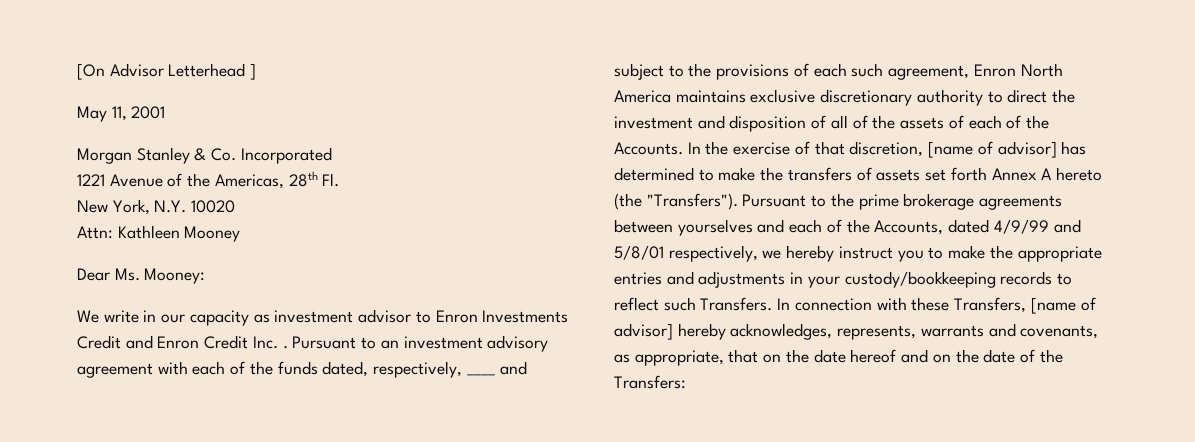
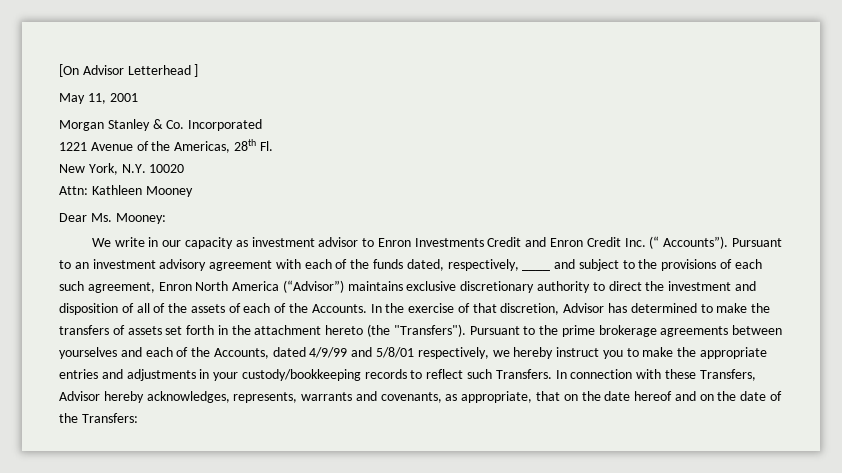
- We write in our capacity as investment advisor to Enron Investments Credit and Enron Credit Inc. .
+ We write in our capacity as investment advisor to Enron Investments Credit and Enron Credit Inc. (“ Accounts”).
- Pursuant to an investment advisory agreement with each of the funds dated, respectively, ____ and subject to the provisions of each such agreement, Enron North America maintains exclusive discretionary authority to direct the investment and disposition of all of the assets of each of the Accounts.
+ Pursuant to an investment advisory agreement with each of the funds dated, respectively, ____ and subject to the provisions of each such agreement, Enron North America (“Advisor”) maintains exclusive discretionary authority to direct the investment and disposition of all of the assets of each of the Accounts.
- In the exercise of that discretion, [name of advisor] has determined to make the transfers of assets set forth Annex A hereto (the "Transfers").
+ In the exercise of that discretion, Advisor has determined to make the transfers of assets set forth in the attachment hereto (the "Transfers").
- In connection with these Transfers, [name of advisor] hereby acknowledges, represents, warrants and covenants, as appropriate, that on the date hereof and on the date of the Transfers:
+ In connection with these Transfers, Advisor hereby acknowledges, represents, warrants and covenants, as appropriate, that on the date hereof and on the date of the Transfers:

